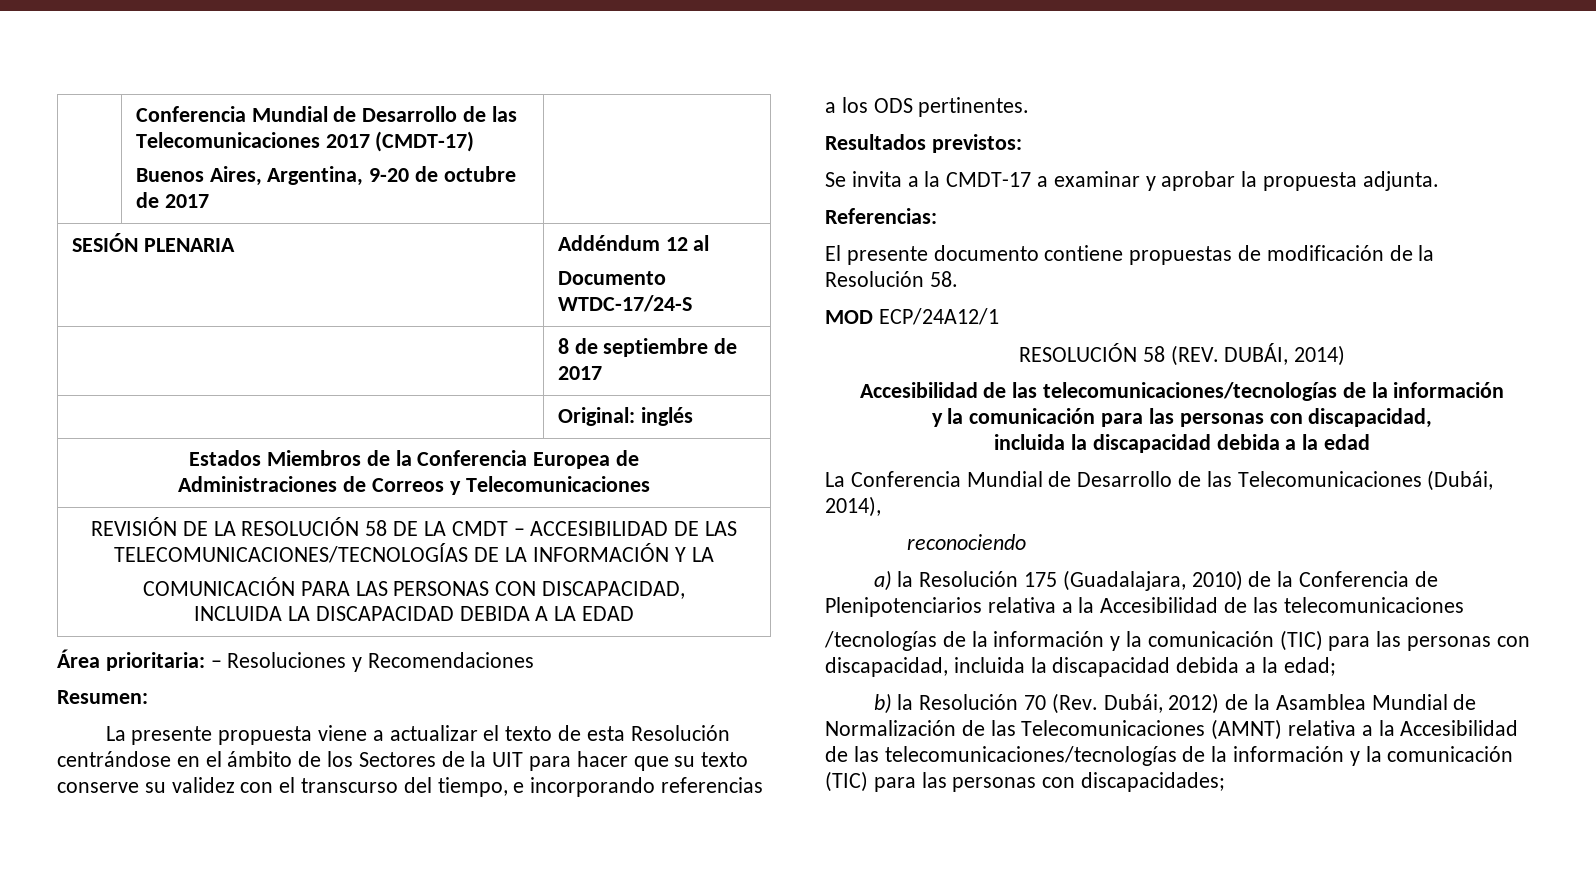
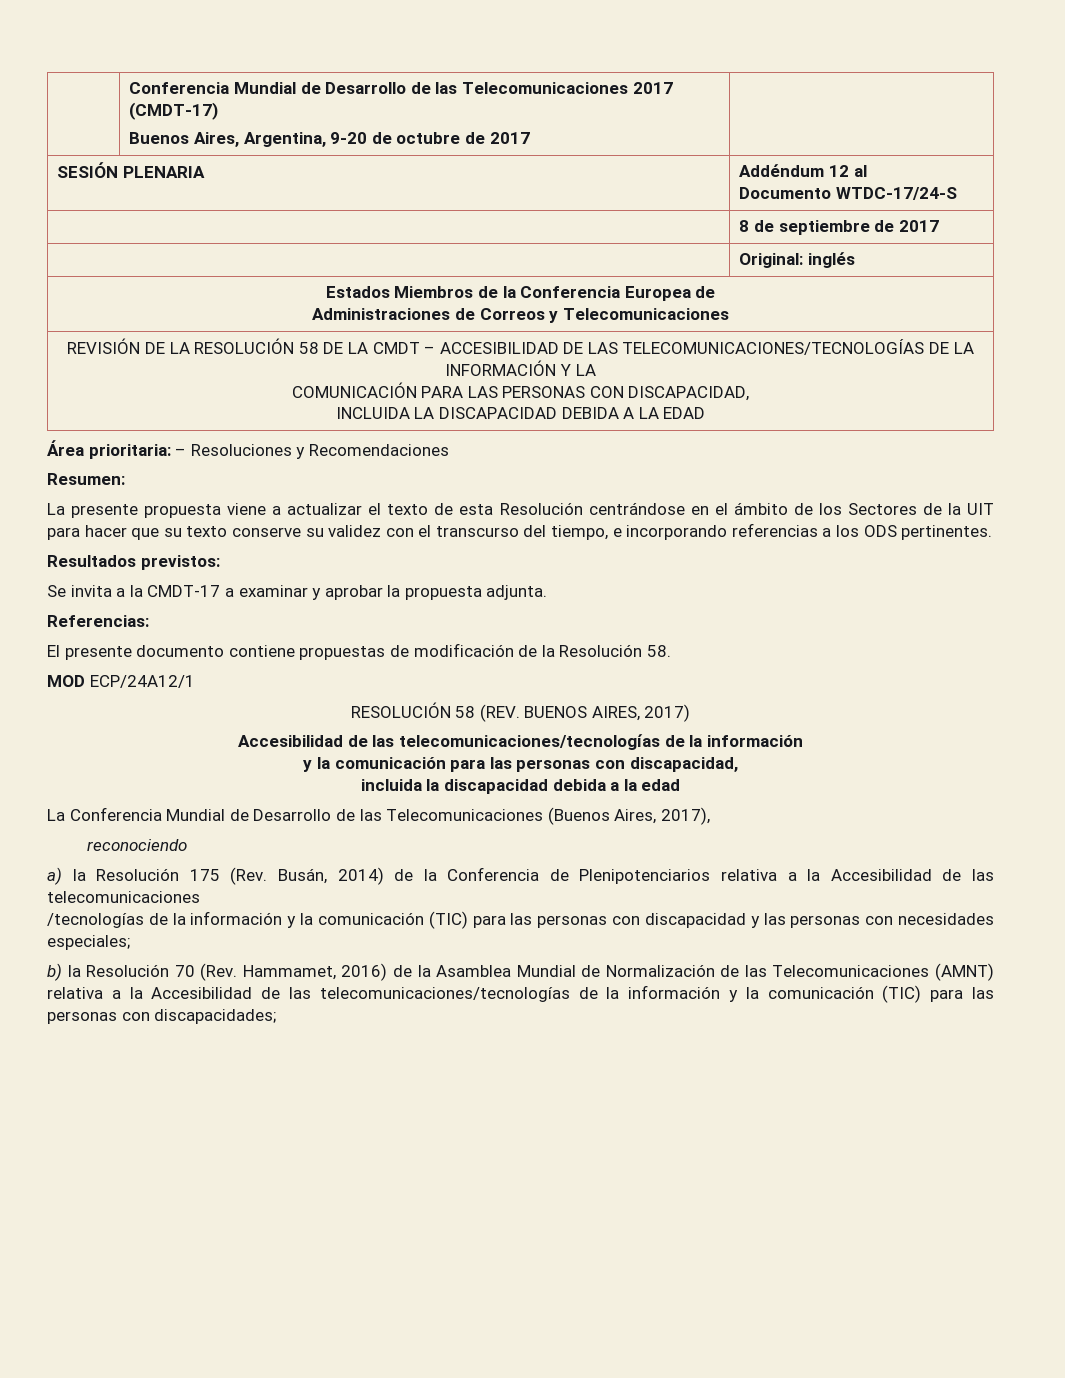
- RESOLUCIÓN 58 (REV. DUBÁI, 2014)
+ RESOLUCIÓN 58 (REV. BUENOS AIRES, 2017)
- La Conferencia Mundial de Desarrollo de las Telecomunicaciones (Dubái, 2014),
+ La Conferencia Mundial de Desarrollo de las Telecomunicaciones (Buenos Aires, 2017),
- a) la Resolución 175 (Guadalajara, 2010) de la Conferencia de Plenipotenciarios relativa a la Accesibilidad de las telecomunicaciones
+ a) la Resolución 175 (Rev. Busán, 2014) de la Conferencia de Plenipotenciarios relativa a la Accesibilidad de las telecomunicaciones
- /tecnologías de la información y la comunicación (TIC) para las personas con discapacidad, incluida la discapacidad debida a la edad;
+ /tecnologías de la información y la comunicación (TIC) para las personas con discapacidad y las personas con necesidades especiales;
- b) la Resolución 70 (Rev. Dubái, 2012) de la Asamblea Mundial de Normalización de las Telecomunicaciones (AMNT) relativa a la Accesibilidad de las telecomunicaciones/tecnologías de la información y la comunicación (TIC) para las personas con discapacidades;
+ b) la Resolución 70 (Rev. Hammamet, 2016) de la Asamblea Mundial de Normalización de las Telecomunicaciones (AMNT) relativa a la Accesibilidad de las telecomunicaciones/tecnologías de la información y la comunicación (TIC) para las personas con discapacidades;

